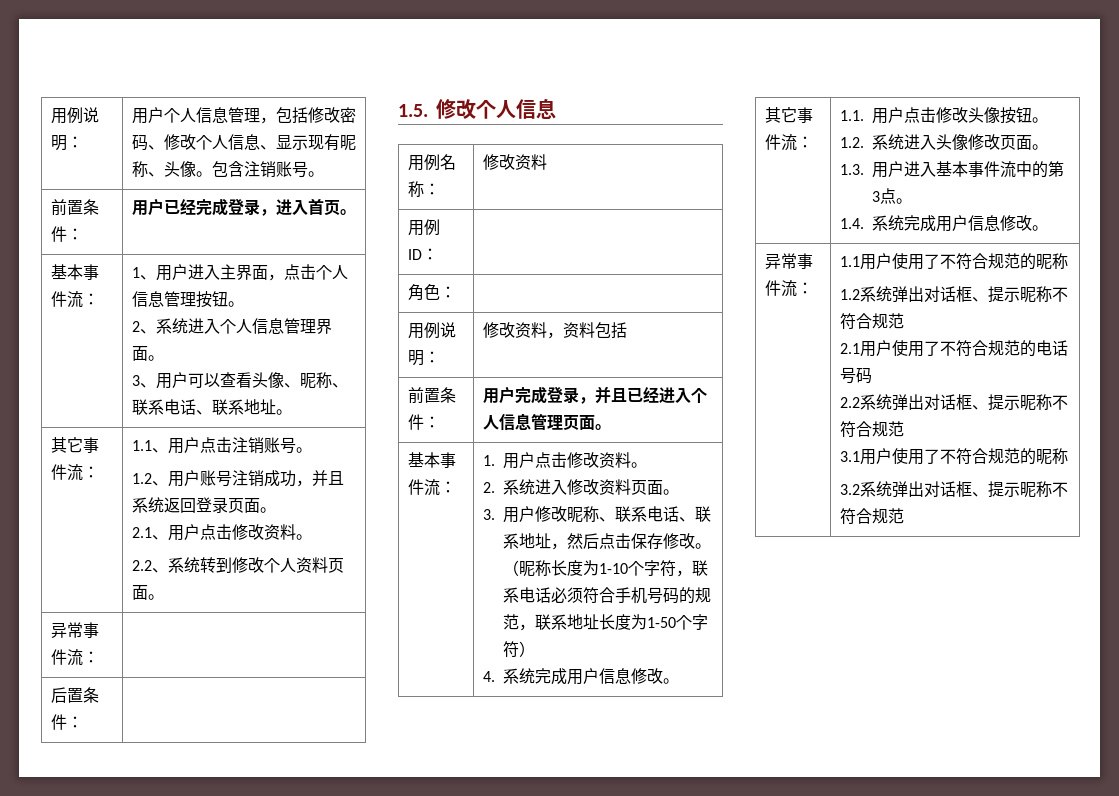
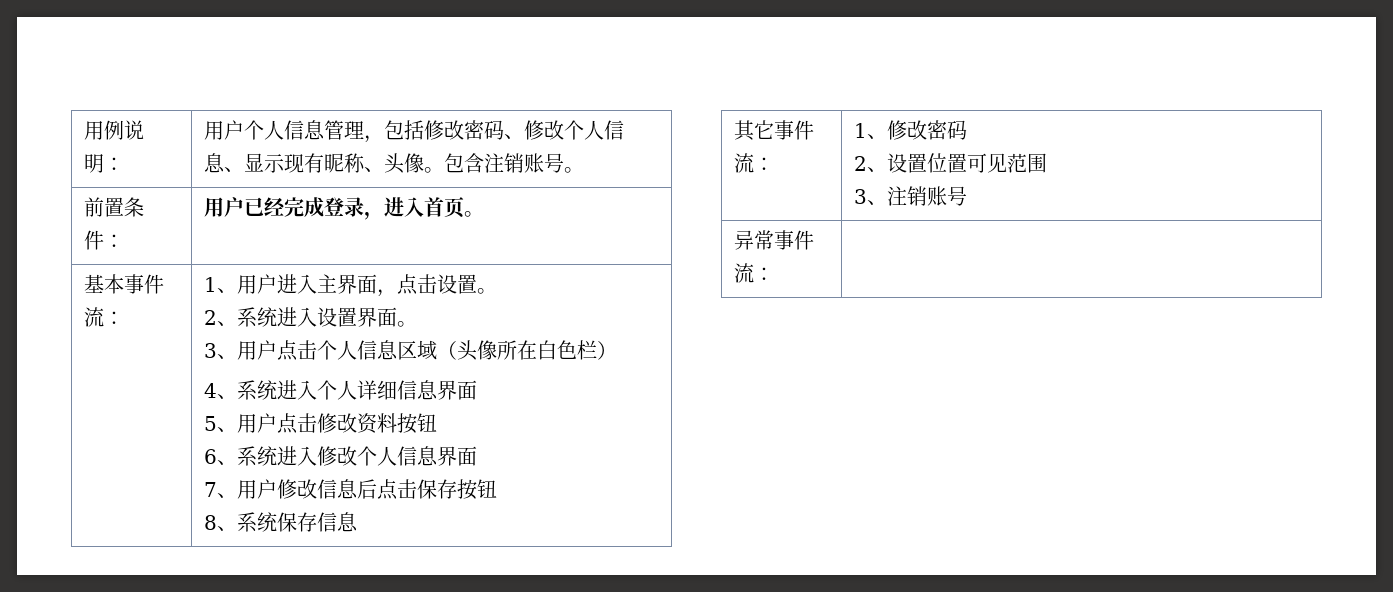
- 1、用户进入主界面，点击个人信息管理按钮。
+ 1、用户进入主界面，点击设置。
- 2、系统进入个人信息管理界面。
+ 2、系统进入设置界面。
- 3、用户可以查看头像、昵称、联系电话、联系地址。
- 其它事件流： | 1.1、用户点击注销账号。
- 1.2、用户账号注销成功，并且系统返回登录页面。
- 2.1、用户点击修改资料。
- 2.2、系统转到修改个人资料页面。
+ 3、用户点击个人信息区域（头像所在白色栏）
+ 4、系统进入个人详细信息界面
+ 5、用户点击修改资料按钮
+ 6、系统进入修改个人信息界面
+ 7、用户修改信息后点击保存按钮
+ 8、系统保存信息
+ 其它事件流： | 1、修改密码
+ 2、设置位置可见范围
+ 3、注销账号
  异常事件流： |
- 后置条件： |
- 1.5.修改个人信息
- 用例名称： | 修改资料
- 用例ID： |
- 角色： |
- 用例说明： | 修改资料，资料包括
- 前置条件： | 用户完成登录，并且已经进入个人信息管理页面。
- 基本事件流： | 1.用户点击修改资料。
- 2.系统进入修改资料页面。
- 3.用户修改昵称、联系电话、联系地址，然后点击保存修改。（昵称长度为1-10个字符，联系电话必须符合手机号码的规范，联系地址长度为1-50个字符）
- 4.系统完成用户信息修改。
- 其它事件流： | 1.1.用户点击修改头像按钮。
- 1.2.系统进入头像修改页面。
- 1.3.用户进入基本事件流中的第3点。
- 1.4.系统完成用户信息修改。
- 异常事件流： | 1.1用户使用了不符合规范的昵称
- 1.2系统弹出对话框、提示昵称不符合规范
- 2.1用户使用了不符合规范的电话号码
- 2.2系统弹出对话框、提示昵称不符合规范
- 3.1用户使用了不符合规范的昵称
- 3.2系统弹出对话框、提示昵称不符合规范

